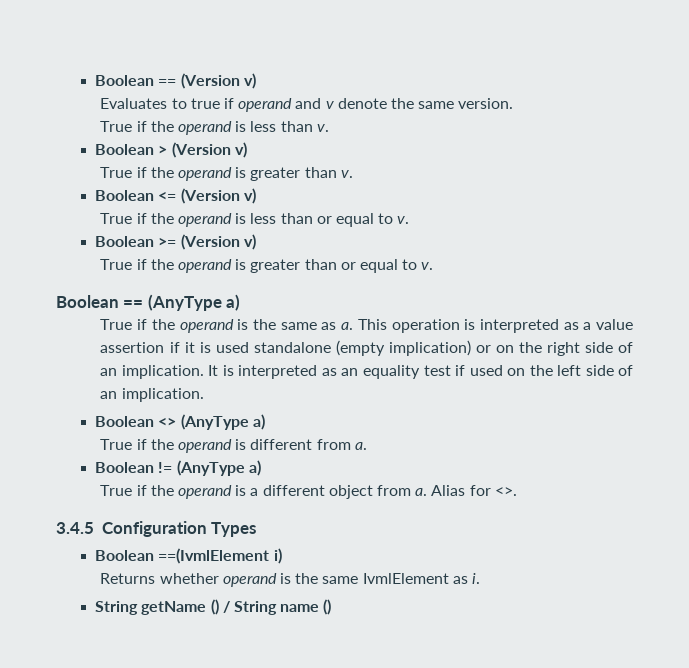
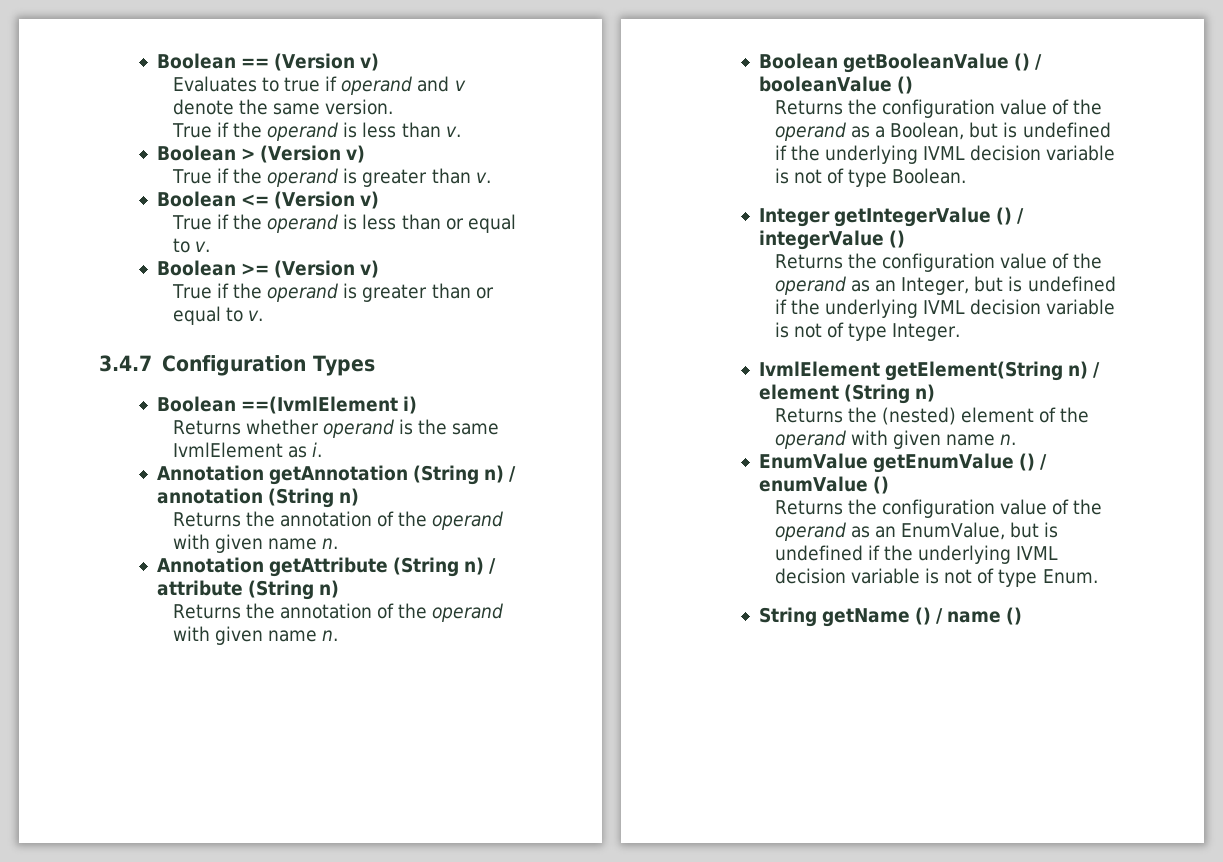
- Boolean == (AnyType a)
- True if the operand is the same as a. This operation is interpreted as a value assertion if it is used standalone (empty implication) or on the right side of an implication. It is interpreted as an equality test if used on the left side of an implication.
- Boolean <> (AnyType a)
- True if the operand is different from a.
- Boolean != (AnyType a)
- True if the operand is a different object from a. Alias for <>.
- 3.4.5 Configuration Types
+ 3.4.7 Configuration Types
+ Annotation getAnnotation (String n) / annotation (String n)
+ Returns the annotation of the operand with given name n.
+ Annotation getAttribute (String n) / attribute (String n)
+ Returns the annotation of the operand with given name n.
+ Boolean getBooleanValue () / booleanValue ()
+ Returns the configuration value of the operand as a Boolean, but is undefined if the underlying IVML decision variable is not of type Boolean.
+ Integer getIntegerValue () / integerValue ()
+ Returns the configuration value of the operand as an Integer, but is undefined if the underlying IVML decision variable is not of type Integer.
+ IvmlElement getElement(String n) / element (String n)
+ Returns the (nested) element of the operand with given name n.
+ EnumValue getEnumValue () / enumValue ()
+ Returns the configuration value of the operand as an EnumValue, but is undefined if the underlying IVML decision variable is not of type Enum.
- String getName () / String name ()
+ String getName () / name ()

